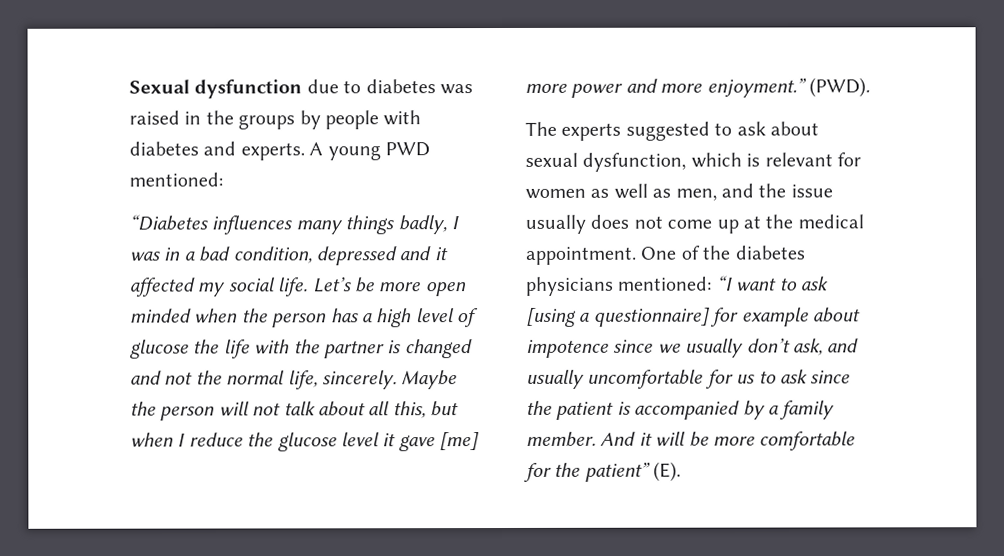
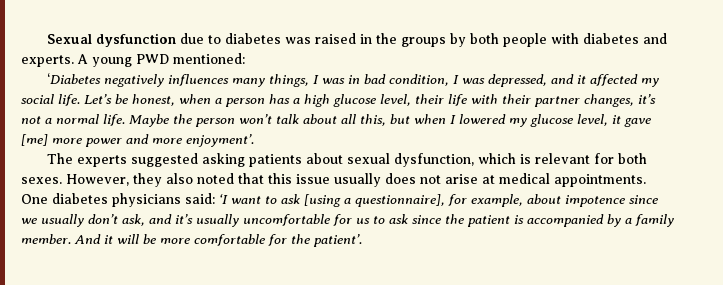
- Sexual dysfunction due to diabetes was raised in the groups by people with diabetes and experts.
+ Sexual dysfunction due to diabetes was raised in the groups by both people with diabetes and experts.
- “Diabetes influences many things badly, I was in a bad condition, depressed and it affected my social life.
+ ‘Diabetes negatively influences many things, I was in bad condition, I was depressed, and it affected my social life.
- Let’s be more open minded when the person has a high level of glucose the life with the partner is changed and not the normal life, sincerely.
+ Let’s be honest, when a person has a high glucose level, their life with their partner changes, it’s not a normal life.
- Maybe the person will not talk about all this, but when I reduce the glucose level it gave [me] more power and more enjoyment.” (PWD).
+ Maybe the person won’t talk about all this, but when I lowered my glucose level, it gave [me] more power and more enjoyment’.
- The experts suggested to ask about sexual dysfunction, which is relevant for women as well as men, and the issue usually does not come up at the medical appointment. One of the diabetes physicians mentioned: “I want to ask [using a questionnaire] for example about impotence since we usually don’t ask, and usually uncomfortable for us to ask since the patient is accompanied by a family member.
+ The experts suggested asking patients about sexual dysfunction, which is relevant for both sexes. However, they also noted that this issue usually does not arise at medical appointments. One diabetes physicians said: ‘I want to ask [using a questionnaire], for example, about impotence since we usually don’t ask, and it’s usually uncomfortable for us to ask since the patient is accompanied by a family member.
- And it will be more comfortable for the patient” (E).
+ And it will be more comfortable for the patient’.

